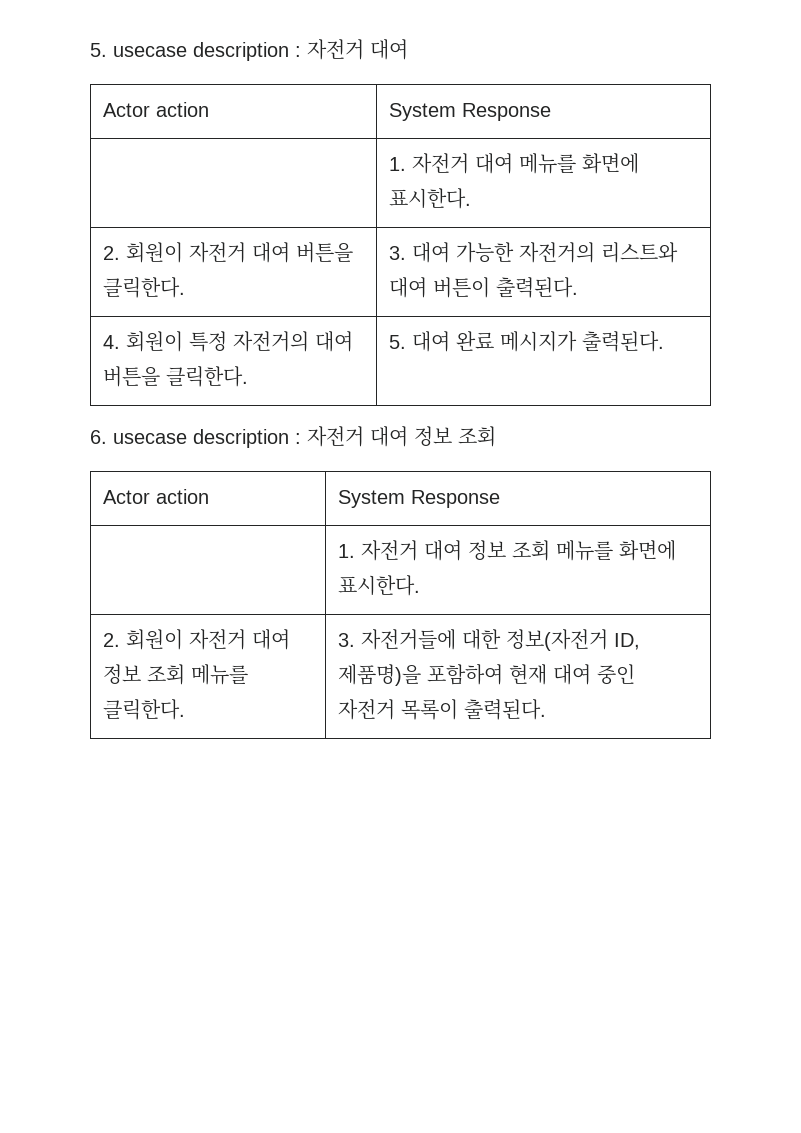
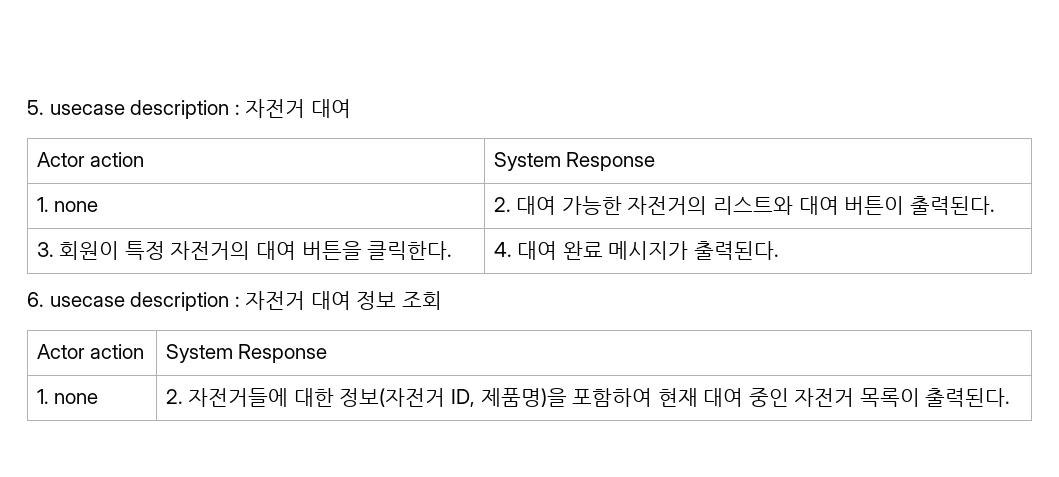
- | 1. 자전거 대여 메뉴를 화면에 표시한다.
- 2. 회원이 자전거 대여 버튼을 클릭한다. | 3. 대여 가능한 자전거의 리스트와 대여 버튼이 출력된다.
+ 1. none | 2. 대여 가능한 자전거의 리스트와 대여 버튼이 출력된다.
- 4. 회원이 특정 자전거의 대여 버튼을 클릭한다. | 5. 대여 완료 메시지가 출력된다.
+ 3. 회원이 특정 자전거의 대여 버튼을 클릭한다. | 4. 대여 완료 메시지가 출력된다.
- | 1. 자전거 대여 정보 조회 메뉴를 화면에 표시한다.
- 2. 회원이 자전거 대여 정보 조회 메뉴를 클릭한다. | 3. 자전거들에 대한 정보(자전거 ID, 제품명)을 포함하여 현재 대여 중인 자전거 목록이 출력된다.
+ 1. none | 2. 자전거들에 대한 정보(자전거 ID, 제품명)을 포함하여 현재 대여 중인 자전거 목록이 출력된다.

